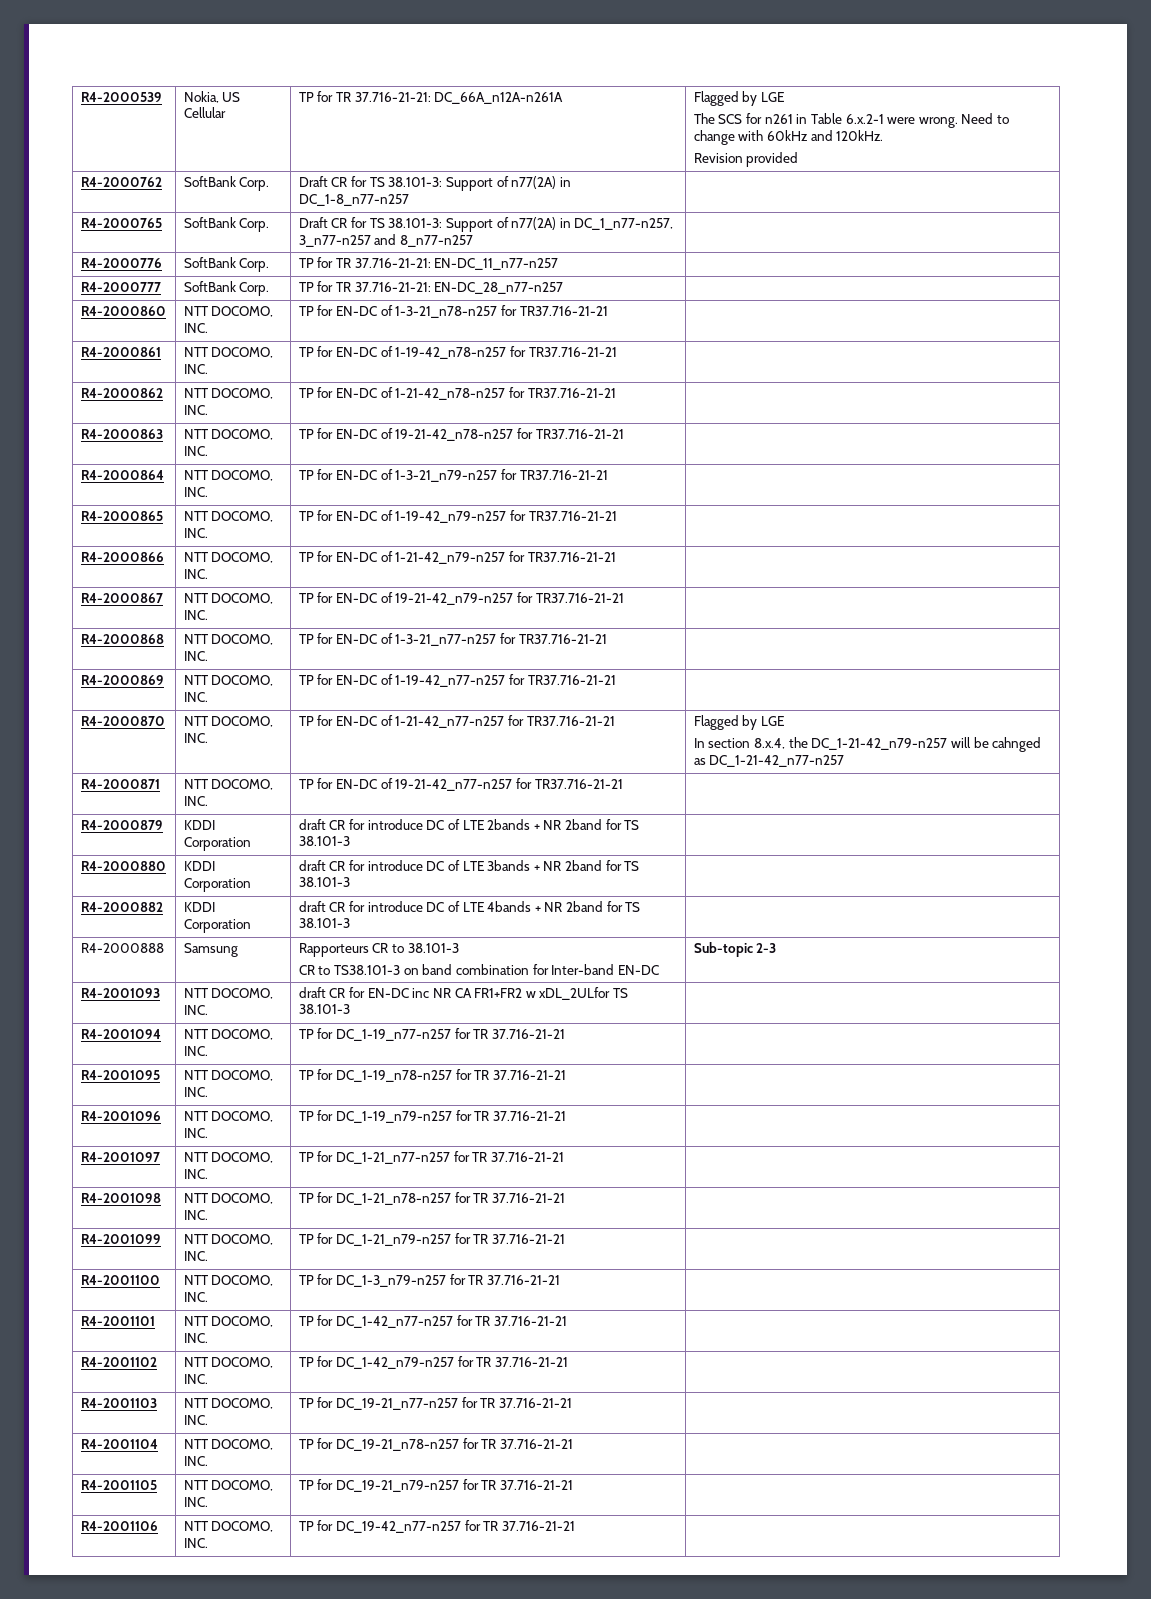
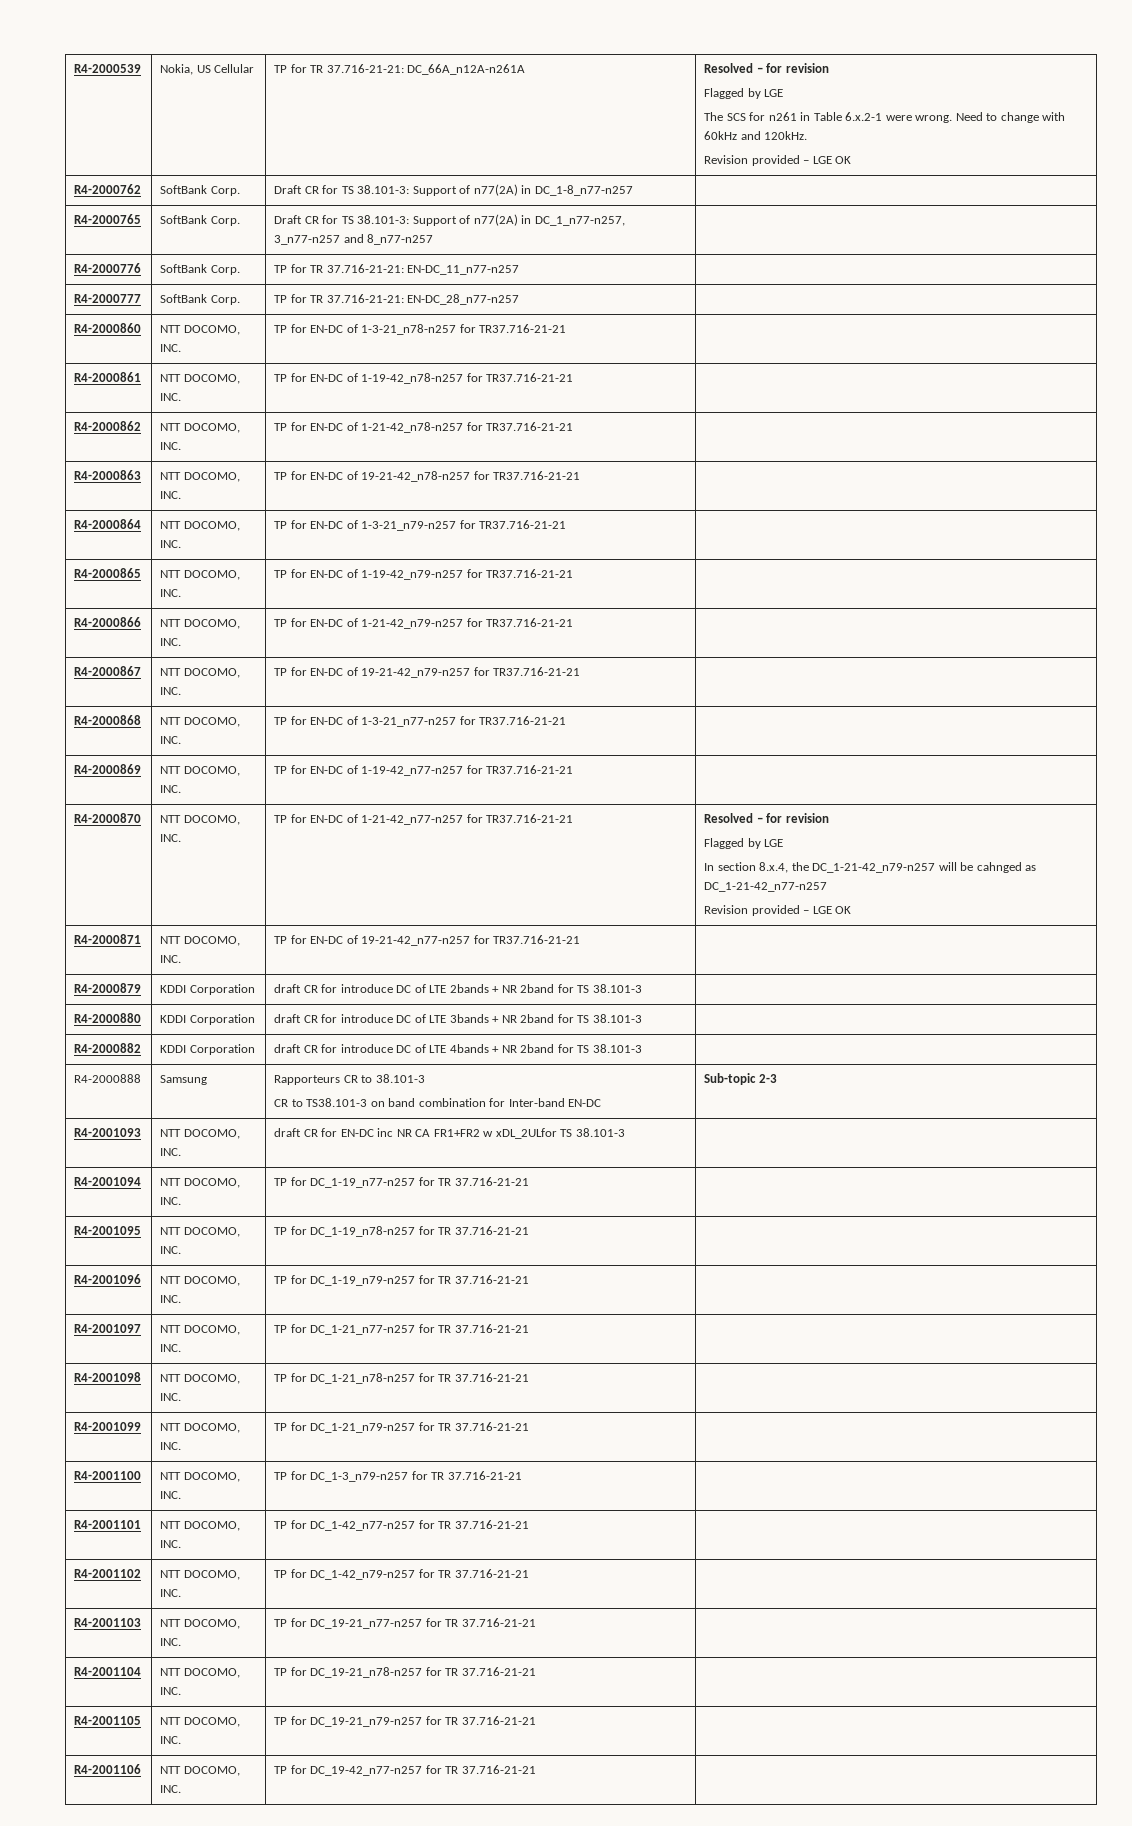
- R4-2000539 | Nokia, US Cellular | TP for TR 37.716-21-21: DC_66A_n12A-n261A | Flagged by LGE
+ R4-2000539 | Nokia, US Cellular | TP for TR 37.716-21-21: DC_66A_n12A-n261A | Resolved – for revision
+ Flagged by LGE
  The SCS for n261 in Table 6.x.2-1 were wrong. Need to change with 60kHz and 120kHz.
- Revision provided
+ Revision provided – LGE OK
- R4-2000870 | NTT DOCOMO, INC. | TP for EN-DC of 1-21-42_n77-n257 for TR37.716-21-21 | Flagged by LGE
+ R4-2000870 | NTT DOCOMO, INC. | TP for EN-DC of 1-21-42_n77-n257 for TR37.716-21-21 | Resolved – for revision
+ Flagged by LGE
  In section 8.x.4, the DC_1-21-42_n79-n257 will be cahnged as DC_1-21-42_n77-n257
+ Revision provided – LGE OK

